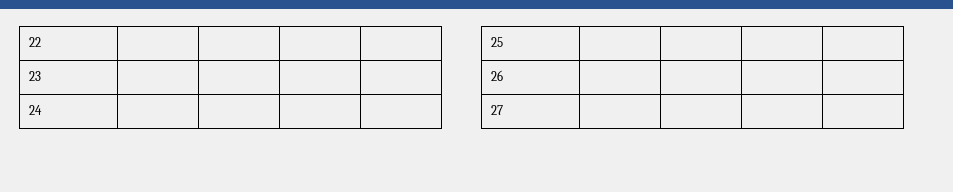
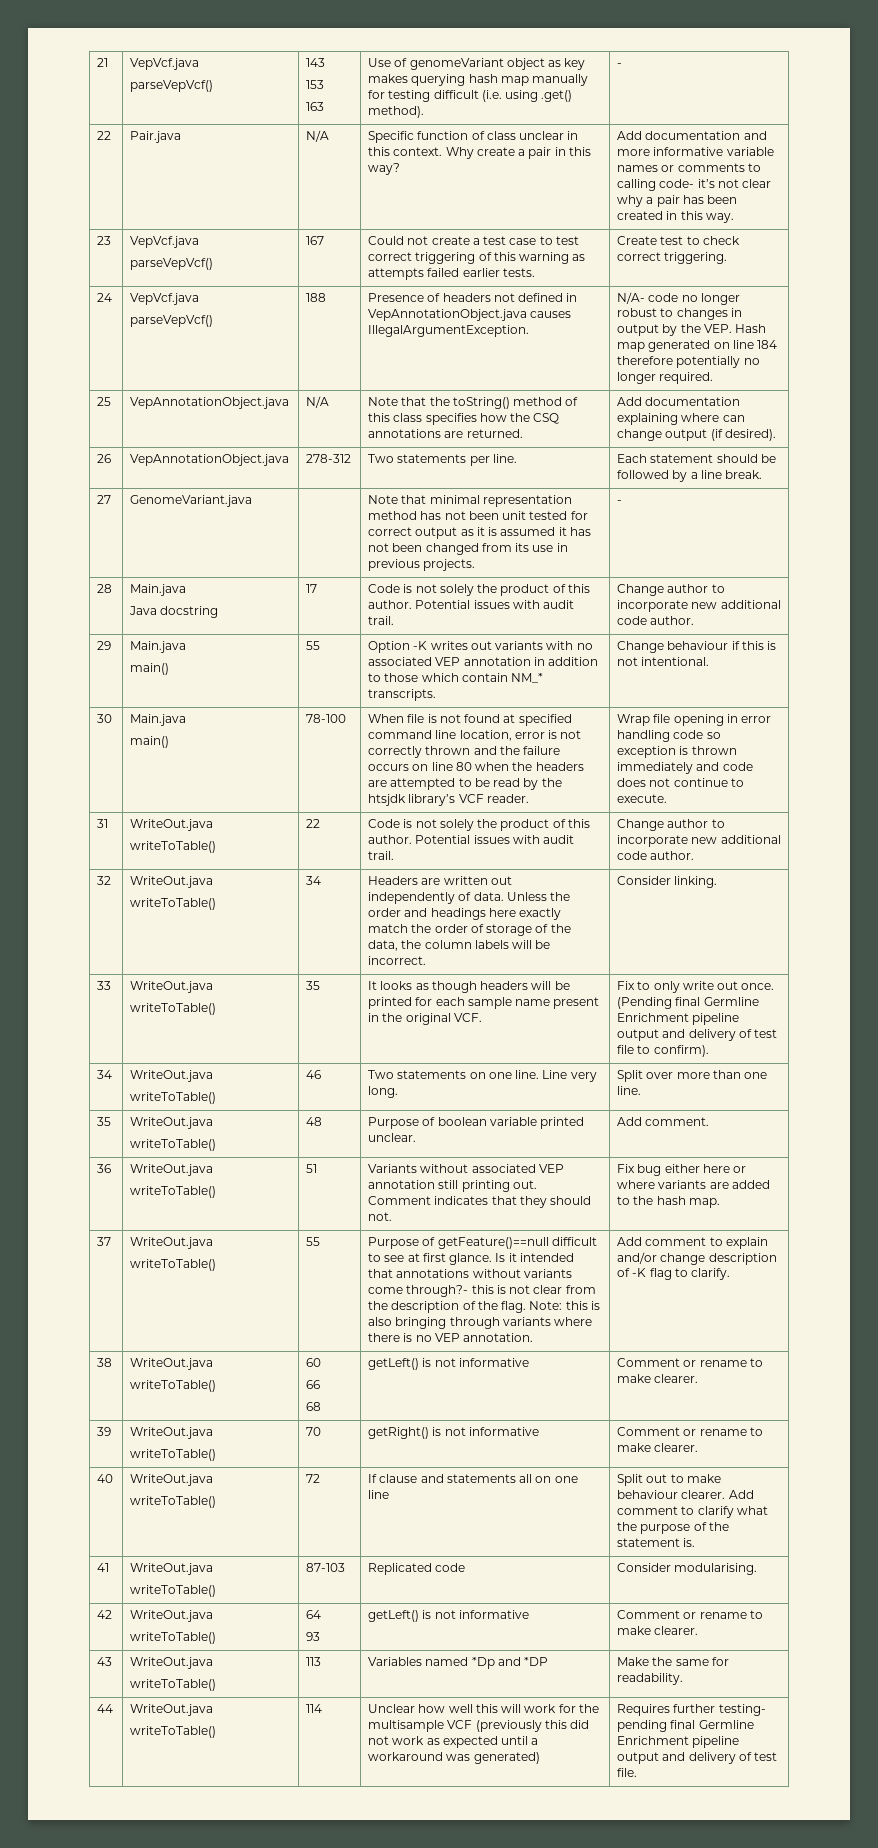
- 22 | | | |
- 23 | | | |
- 24 | | | |
- 25 | | | |
- 26 | | | |
- 27 | | | |
+ 21 | VepVcf.java
+ parseVepVcf() | 143
+ 153
+ 163 | Use of genomeVariant object as key makes querying hash map manually for testing difficult (i.e. using .get() method). | -
+ 22 | Pair.java | N/A | Specific function of class unclear in this context. Why create a pair in this way? | Add documentation and more informative variable names or comments to calling code- it’s not clear why a pair has been created in this way.
+ 23 | VepVcf.java
+ parseVepVcf() | 167 | Could not create a test case to test correct triggering of this warning as attempts failed earlier tests. | Create test to check correct triggering.
+ 24 | VepVcf.java
+ parseVepVcf() | 188 | Presence of headers not defined in VepAnnotationObject.java causes IllegalArgumentException. | N/A- code no longer robust to changes in output by the VEP. Hash map generated on line 184 therefore potentially no longer required.
+ 25 | VepAnnotationObject.java | N/A | Note that the toString() method of this class specifies how the CSQ annotations are returned. | Add documentation explaining where can change output (if desired).
+ 26 | VepAnnotationObject.java | 278-312 | Two statements per line. | Each statement should be followed by a line break.
+ 27 | GenomeVariant.java | | Note that minimal representation method has not been unit tested for correct output as it is assumed it has not been changed from its use in previous projects. | -
+ 28 | Main.java
+ Java docstring | 17 | Code is not solely the product of this author. Potential issues with audit trail. | Change author to incorporate new additional code author.
+ 29 | Main.java
+ main() | 55 | Option -K writes out variants with no associated VEP annotation in addition to those which contain NM_* transcripts. | Change behaviour if this is not intentional.
+ 30 | Main.java
+ main() | 78-100 | When file is not found at specified command line location, error is not correctly thrown and the failure occurs on line 80 when the headers are attempted to be read by the htsjdk library’s VCF reader. | Wrap file opening in error handling code so exception is thrown immediately and code does not continue to execute.
+ 31 | WriteOut.java
+ writeToTable() | 22 | Code is not solely the product of this author. Potential issues with audit trail. | Change author to incorporate new additional code author.
+ 32 | WriteOut.java
+ writeToTable() | 34 | Headers are written out independently of data. Unless the order and headings here exactly match the order of storage of the data, the column labels will be incorrect. | Consider linking.
+ 33 | WriteOut.java
+ writeToTable() | 35 | It looks as though headers will be printed for each sample name present in the original VCF. | Fix to only write out once. (Pending final Germline Enrichment pipeline output and delivery of test file to confirm).
+ 34 | WriteOut.java
+ writeToTable() | 46 | Two statements on one line. Line very long. | Split over more than one line.
+ 35 | WriteOut.java
+ writeToTable() | 48 | Purpose of boolean variable printed unclear. | Add comment.
+ 36 | WriteOut.java
+ writeToTable() | 51 | Variants without associated VEP annotation still printing out. Comment indicates that they should not. | Fix bug either here or where variants are added to the hash map.
+ 37 | WriteOut.java
+ writeToTable() | 55 | Purpose of getFeature()==null difficult to see at first glance. Is it intended that annotations without variants come through?- this is not clear from the description of the flag. Note: this is also bringing through variants where there is no VEP annotation. | Add comment to explain and/or change description of -K flag to clarify.
+ 38 | WriteOut.java
+ writeToTable() | 60
+ 66
+ 68 | getLeft() is not informative | Comment or rename to make clearer.
+ 39 | WriteOut.java
+ writeToTable() | 70 | getRight() is not informative | Comment or rename to make clearer.
+ 40 | WriteOut.java
+ writeToTable() | 72 | If clause and statements all on one line | Split out to make behaviour clearer. Add comment to clarify what the purpose of the statement is.
+ 41 | WriteOut.java
+ writeToTable() | 87-103 | Replicated code | Consider modularising.
+ 42 | WriteOut.java
+ writeToTable() | 64
+ 93 | getLeft() is not informative | Comment or rename to make clearer.
+ 43 | WriteOut.java
+ writeToTable() | 113 | Variables named *Dp and *DP | Make the same for readability.
+ 44 | WriteOut.java
+ writeToTable() | 114 | Unclear how well this will work for the multisample VCF (previously this did not work as expected until a workaround was generated) | Requires further testing- pending final Germline Enrichment pipeline output and delivery of test file.

